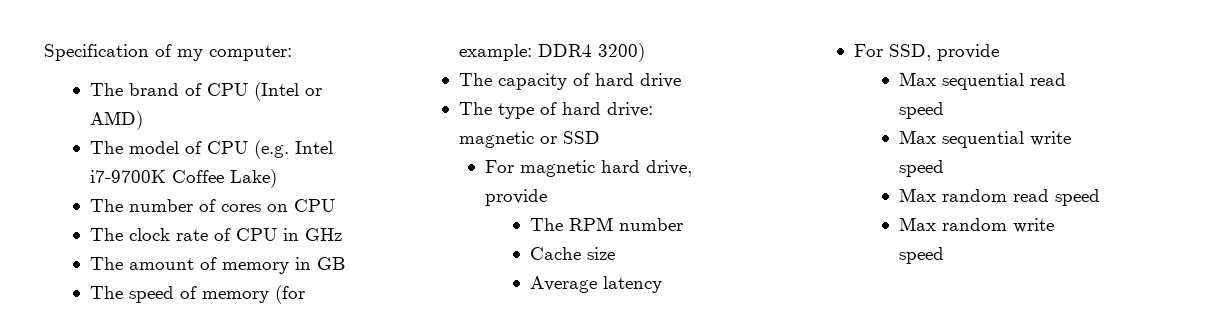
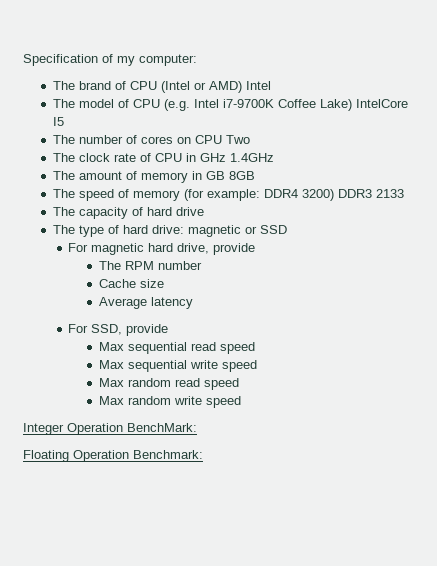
- The brand of CPU (Intel or AMD)
+ The brand of CPU (Intel or AMD) Intel
- The model of CPU (e.g. Intel i7-9700K Coffee Lake)
+ The model of CPU (e.g. Intel i7-9700K Coffee Lake) IntelCore I5
- The number of cores on CPU
+ The number of cores on CPU Two
- The clock rate of CPU in GHz
+ The clock rate of CPU in GHz 1.4GHz
- The amount of memory in GB
+ The amount of memory in GB 8GB
- The speed of memory (for example: DDR4 3200)
+ The speed of memory (for example: DDR4 3200) DDR3 2133
+ Integer Operation BenchMark:
+ Floating Operation Benchmark:

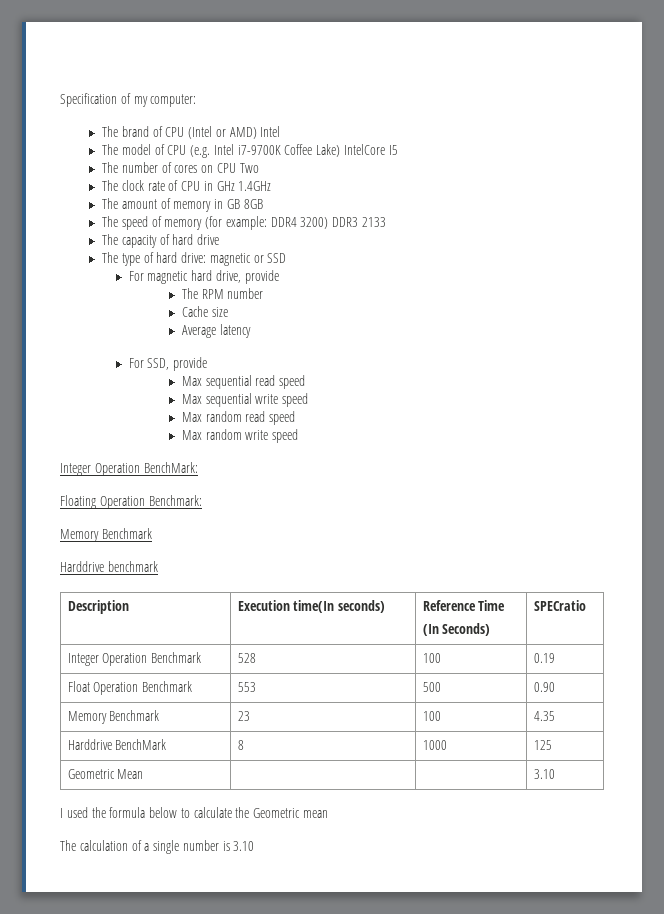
  Floating Operation Benchmark:
+ Memory Benchmark
+ Harddrive benchmark
+ Description | Execution time(In seconds) | Reference Time
+ (In Seconds) | SPECratio
+ Integer Operation Benchmark | 528 | 100 | 0.19
+ Float Operation Benchmark | 553 | 500 | 0.90
+ Memory Benchmark | 23 | 100 | 4.35
+ Harddrive BenchMark | 8 | 1000 | 125
+ Geometric Mean | | | 3.10
+ I used the formula below to calculate the Geometric mean
+ The calculation of a single number is 3.10

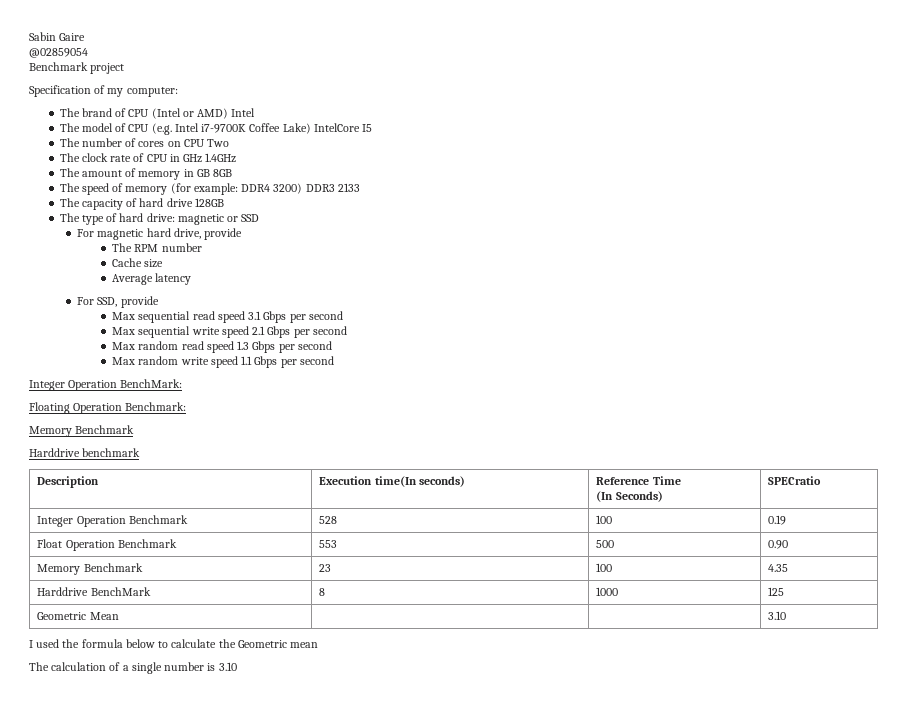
+ Sabin Gaire
+ @02859054
+ Benchmark project
- The capacity of hard drive
+ The capacity of hard drive 128GB
- Max sequential read speed
+ Max sequential read speed 3.1 Gbps per second
- Max sequential write speed
+ Max sequential write speed 2.1 Gbps per second
- Max random read speed
+ Max random read speed 1.3 Gbps per second
- Max random write speed
+ Max random write speed 1.1 Gbps per second

